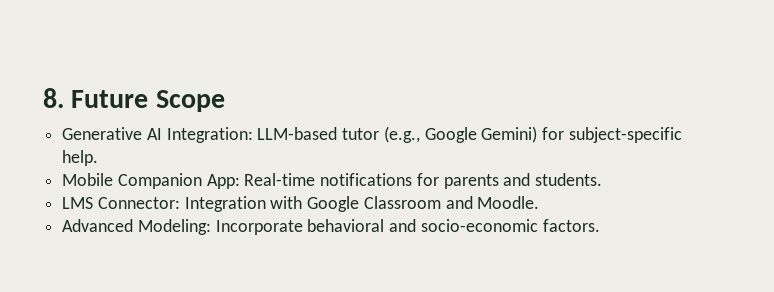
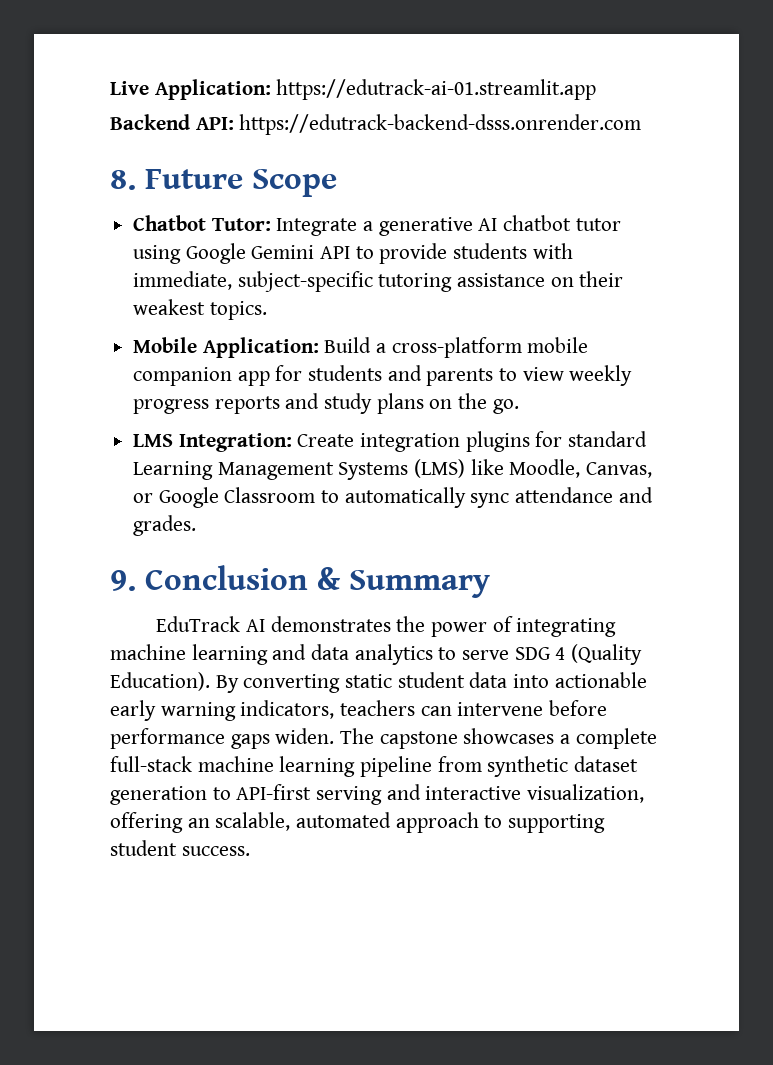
+ Live Application: https://edutrack-ai-01.streamlit.app
+ Backend API: https://edutrack-backend-dsss.onrender.com
  8. Future Scope
- Generative AI Integration: LLM-based tutor (e.g., Google Gemini) for subject-specific help.
- Mobile Companion App: Real-time notifications for parents and students.
- LMS Connector: Integration with Google Classroom and Moodle.
- Advanced Modeling: Incorporate behavioral and socio-economic factors.
+ Chatbot Tutor: Integrate a generative AI chatbot tutor using Google Gemini API to provide students with immediate, subject-specific tutoring assistance on their weakest topics.
+ Mobile Application: Build a cross-platform mobile companion app for students and parents to view weekly progress reports and study plans on the go.
+ LMS Integration: Create integration plugins for standard Learning Management Systems (LMS) like Moodle, Canvas, or Google Classroom to automatically sync attendance and grades.
+ 9. Conclusion & Summary
+ EduTrack AI demonstrates the power of integrating machine learning and data analytics to serve SDG 4 (Quality Education). By converting static student data into actionable early warning indicators, teachers can intervene before performance gaps widen. The capstone showcases a complete full-stack machine learning pipeline from synthetic dataset generation to API-first serving and interactive visualization, offering an scalable, automated approach to supporting student success.

